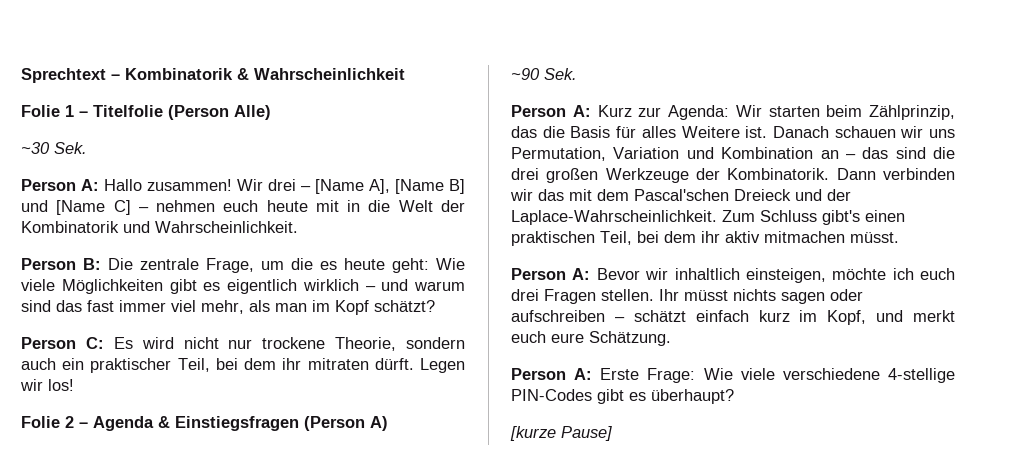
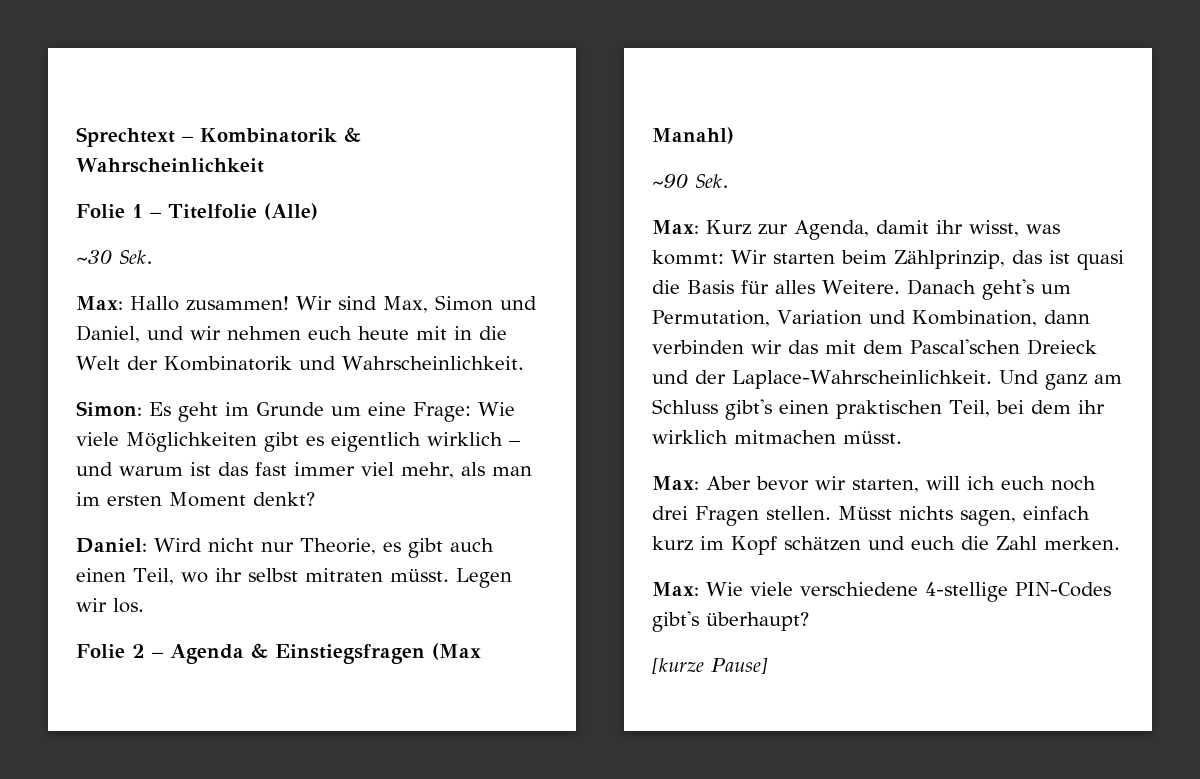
- Folie 1 – Titelfolie (Person Alle)
+ Folie 1 – Titelfolie (Alle)
- Person A: Hallo zusammen!
+ Max: Hallo zusammen!
- Wir drei – [Name A], [Name B] und [Name C] – nehmen euch heute mit in die Welt der Kombinatorik und Wahrscheinlichkeit.
+ Wir sind Max, Simon und Daniel, und wir nehmen euch heute mit in die Welt der Kombinatorik und Wahrscheinlichkeit.
- Person B: Die zentrale Frage, um die es heute geht: Wie viele Möglichkeiten gibt es eigentlich wirklich – und warum sind das fast immer viel mehr, als man im Kopf schätzt?
- Person C: Es wird nicht nur trockene Theorie, sondern auch ein praktischer Teil, bei dem ihr mitraten dürft.
+ Simon: Es geht im Grunde um eine Frage: Wie viele Möglichkeiten gibt es eigentlich wirklich – und warum ist das fast immer viel mehr, als man im ersten Moment denkt?
+ Daniel: Wird nicht nur Theorie, es gibt auch einen Teil, wo ihr selbst mitraten müsst.
- Legen wir los!
+ Legen wir los.
- Folie 2 – Agenda & Einstiegsfragen (Person A)
+ Folie 2 – Agenda & Einstiegsfragen (Max Manahl)
- Person A: Kurz zur Agenda: Wir starten beim Zählprinzip, das die Basis für alles Weitere ist. Danach schauen wir uns Permutation, Variation und Kombination an – das sind die drei großen Werkzeuge der Kombinatorik. Dann verbinden wir das mit dem Pascal'schen Dreieck und der Laplace-Wahrscheinlichkeit.
+ Max: Kurz zur Agenda, damit ihr wisst, was kommt: Wir starten beim Zählprinzip, das ist quasi die Basis für alles Weitere. Danach geht's um Permutation, Variation und Kombination, dann verbinden wir das mit dem Pascal'schen Dreieck und der Laplace-Wahrscheinlichkeit.
- Zum Schluss gibt's einen praktischen Teil, bei dem ihr aktiv mitmachen müsst.
+ Und ganz am Schluss gibt's einen praktischen Teil, bei dem ihr wirklich mitmachen müsst.
- Person A: Bevor wir inhaltlich einsteigen, möchte ich euch drei Fragen stellen.
+ Max: Aber bevor wir starten, will ich euch noch drei Fragen stellen.
- Ihr müsst nichts sagen oder aufschreiben – schätzt einfach kurz im Kopf, und merkt euch eure Schätzung.
- Person A: Erste Frage: Wie viele verschiedene 4-stellige PIN-Codes gibt es überhaupt?
+ Müsst nichts sagen, einfach kurz im Kopf schätzen und euch die Zahl merken.
+ Max: Wie viele verschiedene 4-stellige PIN-Codes gibt's überhaupt?

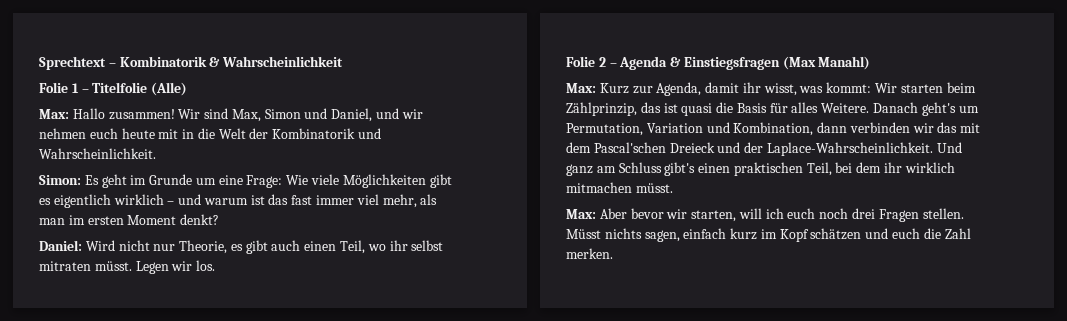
- ~30 Sek.
- ~90 Sek.
- Max: Wie viele verschiedene 4-stellige PIN-Codes gibt's überhaupt?
- [kurze Pause]

